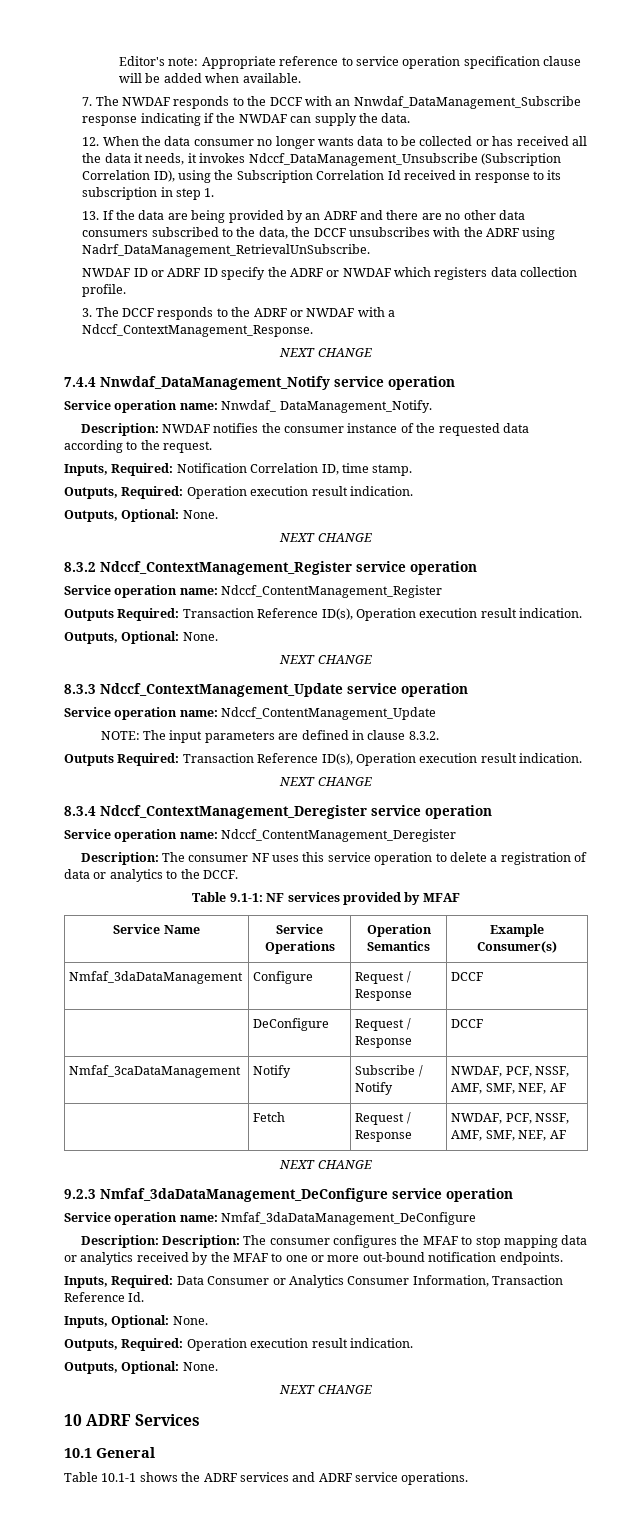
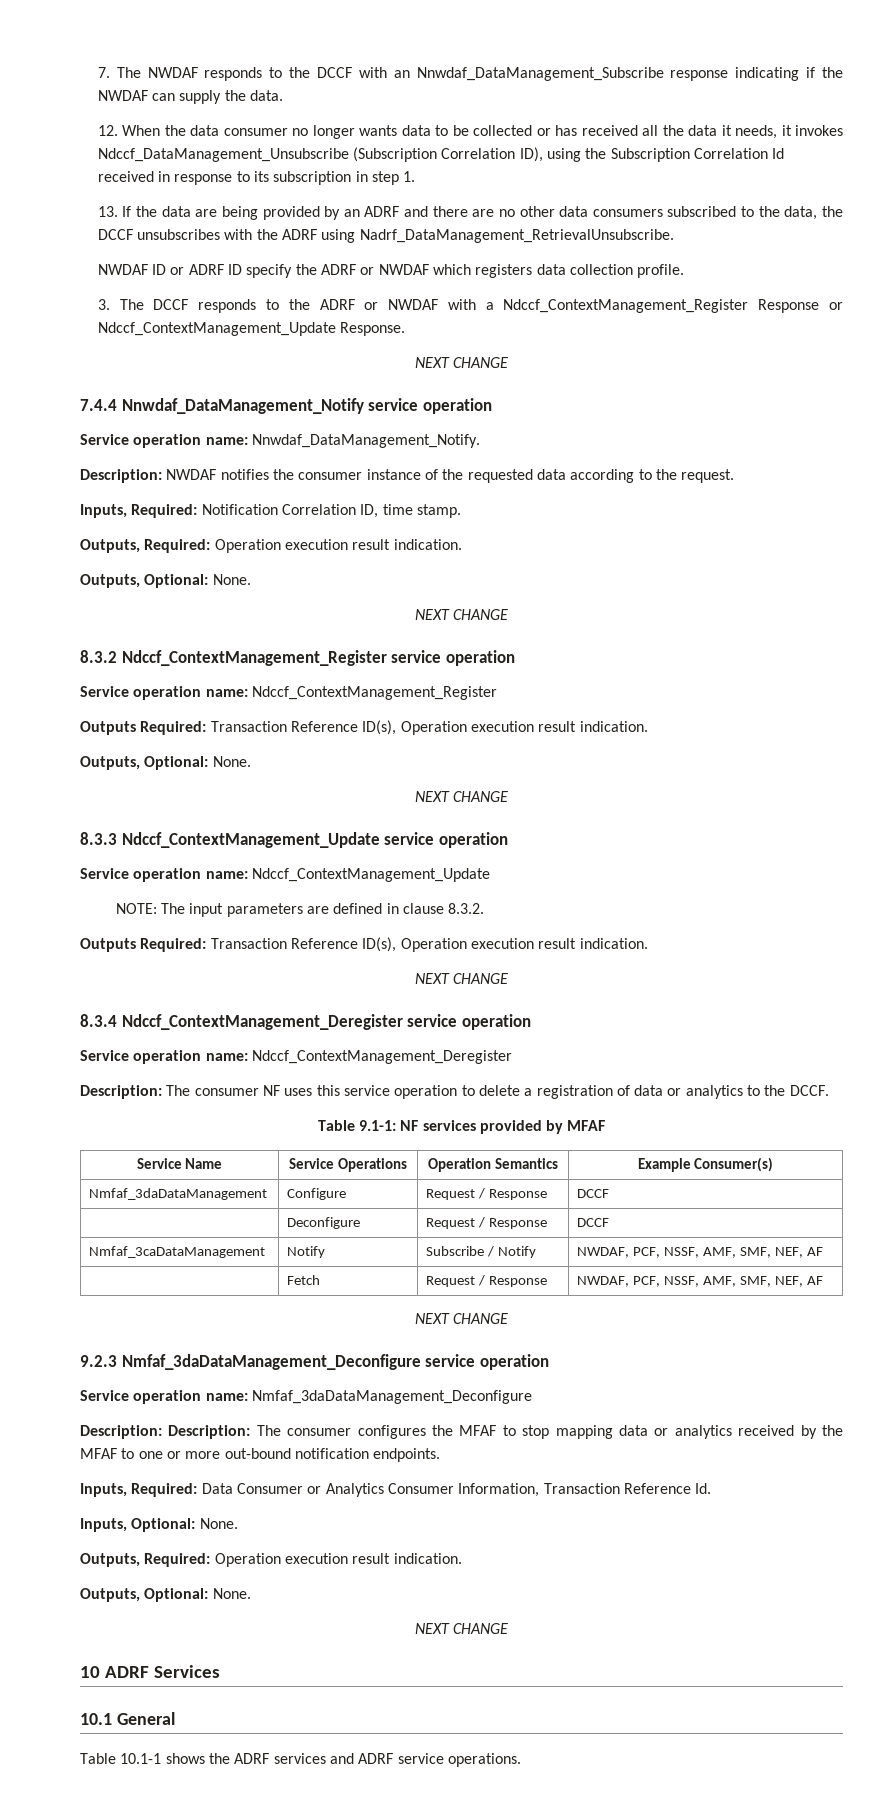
- Editor's note: Appropriate reference to service operation specification clause will be added when available.
- 13. If the data are being provided by an ADRF and there are no other data consumers subscribed to the data, the DCCF unsubscribes with the ADRF using Nadrf_DataManagement_RetrievalUnSubscribe.
+ 13. If the data are being provided by an ADRF and there are no other data consumers subscribed to the data, the DCCF unsubscribes with the ADRF using Nadrf_DataManagement_RetrievalUnsubscribe.
- 3. The DCCF responds to the ADRF or NWDAF with a Ndccf_ContextManagement_Response.
+ 3. The DCCF responds to the ADRF or NWDAF with a Ndccf_ContextManagement_Register Response or Ndccf_ContextManagement_Update Response.
- Service operation name: Nnwdaf_ DataManagement_Notify.
+ Service operation name: Nnwdaf_DataManagement_Notify.
- Service operation name: Ndccf_ContentManagement_Register
+ Service operation name: Ndccf_ContextManagement_Register
- Service operation name: Ndccf_ContentManagement_Update
+ Service operation name: Ndccf_ContextManagement_Update
- Service operation name: Ndccf_ContentManagement_Deregister
+ Service operation name: Ndccf_ContextManagement_Deregister
- | DeConfigure | Request / Response | DCCF
+ | Deconfigure | Request / Response | DCCF
- 9.2.3 Nmfaf_3daDataManagement_DeConfigure service operation
- Service operation name: Nmfaf_3daDataManagement_DeConfigure
+ 9.2.3 Nmfaf_3daDataManagement_Deconfigure service operation
+ Service operation name: Nmfaf_3daDataManagement_Deconfigure

